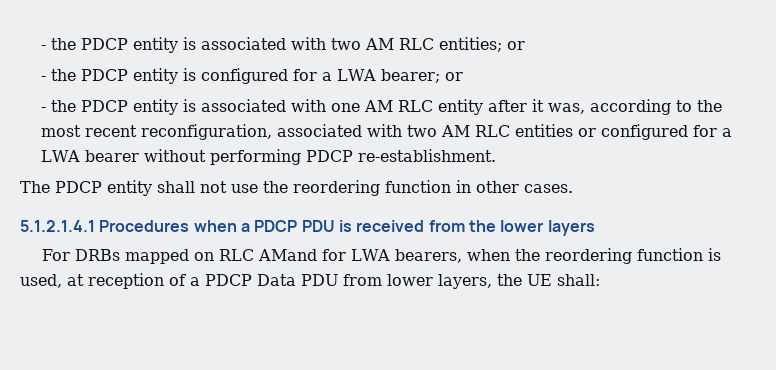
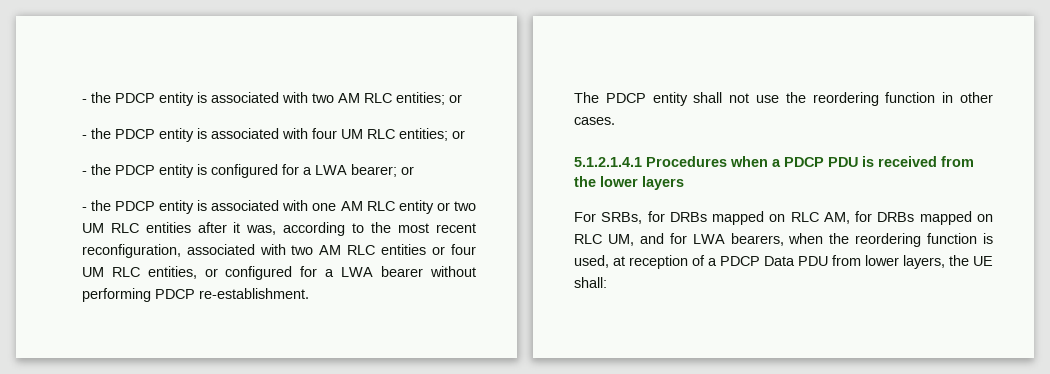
+ - the PDCP entity is associated with four UM RLC entities; or
- - the PDCP entity is associated with one AM RLC entity after it was, according to the most recent reconfiguration, associated with two AM RLC entities or configured for a LWA bearer without performing PDCP re-establishment.
+ - the PDCP entity is associated with one AM RLC entity or two UM RLC entities after it was, according to the most recent reconfiguration, associated with two AM RLC entities or four UM RLC entities, or configured for a LWA bearer without performing PDCP re-establishment.
- For DRBs mapped on RLC AMand for LWA bearers, when the reordering function is used, at reception of a PDCP Data PDU from lower layers, the UE shall:
+ For SRBs, for DRBs mapped on RLC AM, for DRBs mapped on RLC UM, and for LWA bearers, when the reordering function is used, at reception of a PDCP Data PDU from lower layers, the UE shall:

